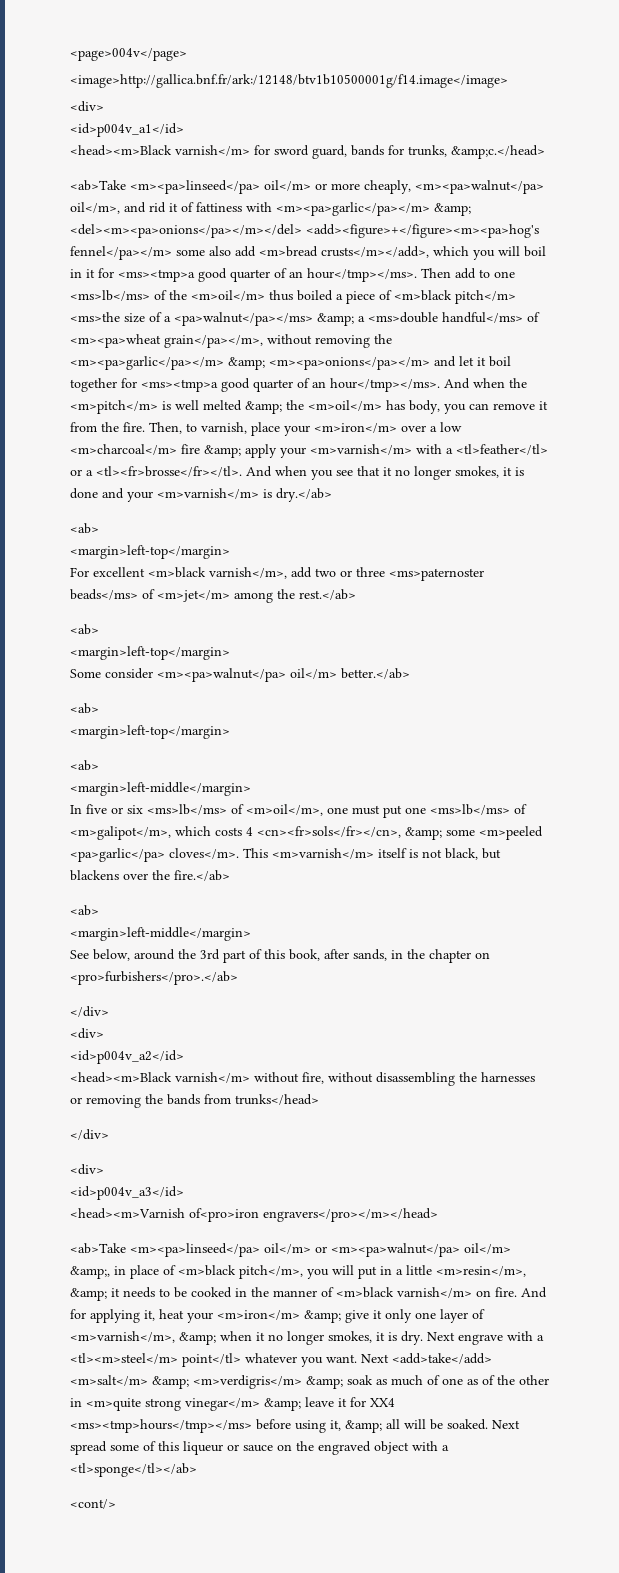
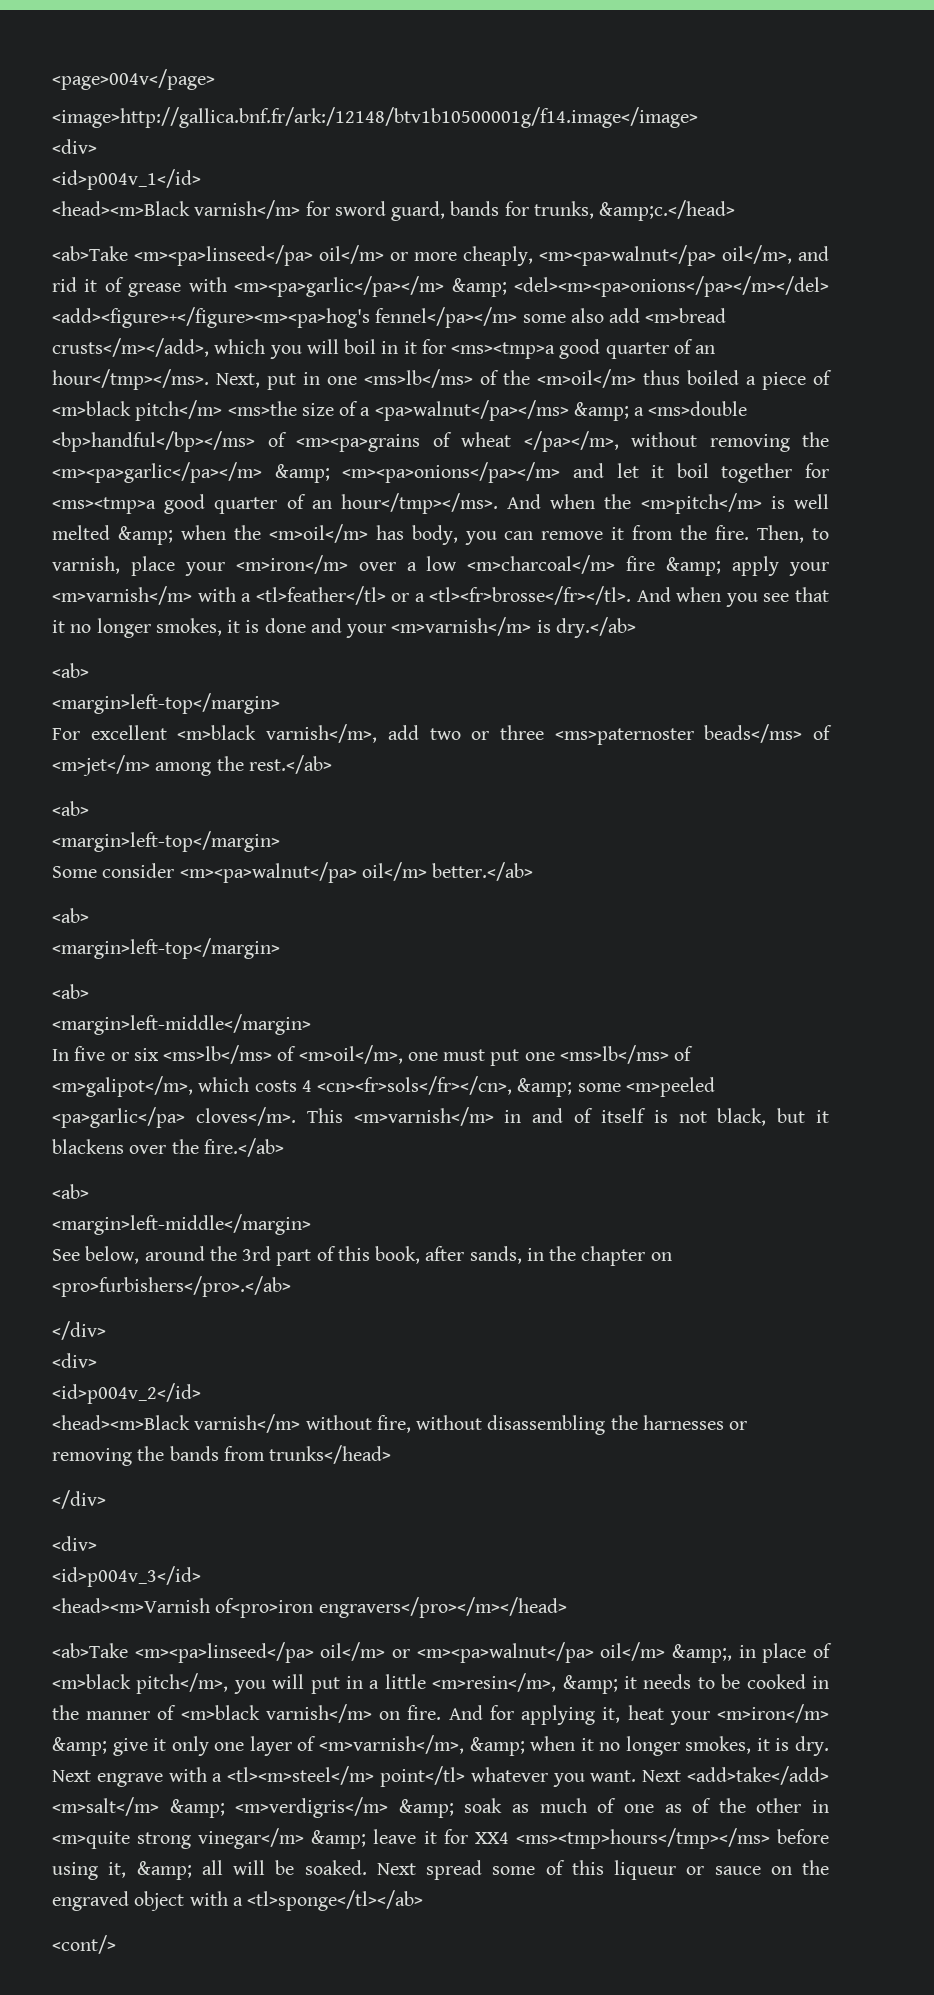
- <id>p004v_a1</id>
+ <id>p004v_1</id>
- <ab>Take <m><pa>linseed</pa> oil</m> or more cheaply, <m><pa>walnut</pa> oil</m>, and rid it of fattiness with <m><pa>garlic</pa></m> &amp; <del><m><pa>onions</pa></m></del> <add><figure>+</figure><m><pa>hog's fennel</pa></m> some also add <m>bread crusts</m></add>, which you will boil in it for <ms><tmp>a good quarter of an hour</tmp></ms>.
+ <ab>Take <m><pa>linseed</pa> oil</m> or more cheaply, <m><pa>walnut</pa> oil</m>, and rid it of grease with <m><pa>garlic</pa></m> &amp; <del><m><pa>onions</pa></m></del> <add><figure>+</figure><m><pa>hog's fennel</pa></m> some also add <m>bread crusts</m></add>, which you will boil in it for <ms><tmp>a good quarter of an hour</tmp></ms>.
- Then add to one <ms>lb</ms> of the <m>oil</m> thus boiled a piece of <m>black pitch</m> <ms>the size of a <pa>walnut</pa></ms> &amp; a <ms>double handful</ms> of <m><pa>wheat grain</pa></m>, without removing the <m><pa>garlic</pa></m> &amp; <m><pa>onions</pa></m> and let it boil together for <ms><tmp>a good quarter of an hour</tmp></ms>.
+ Next, put in one <ms>lb</ms> of the <m>oil</m> thus boiled a piece of <m>black pitch</m> <ms>the size of a <pa>walnut</pa></ms> &amp; a <ms>double <bp>handful</bp></ms> of <m><pa>grains of wheat </pa></m>, without removing the <m><pa>garlic</pa></m> &amp; <m><pa>onions</pa></m> and let it boil together for <ms><tmp>a good quarter of an hour</tmp></ms>.
- And when the <m>pitch</m> is well melted &amp; the <m>oil</m> has body, you can remove it from the fire.
+ And when the <m>pitch</m> is well melted &amp; when the <m>oil</m> has body, you can remove it from the fire.
- This <m>varnish</m> itself is not black, but blackens over the fire.</ab>
+ This <m>varnish</m> in and of itself is not black, but it blackens over the fire.</ab>
- <id>p004v_a2</id>
+ <id>p004v_2</id>
- <id>p004v_a3</id>
+ <id>p004v_3</id>

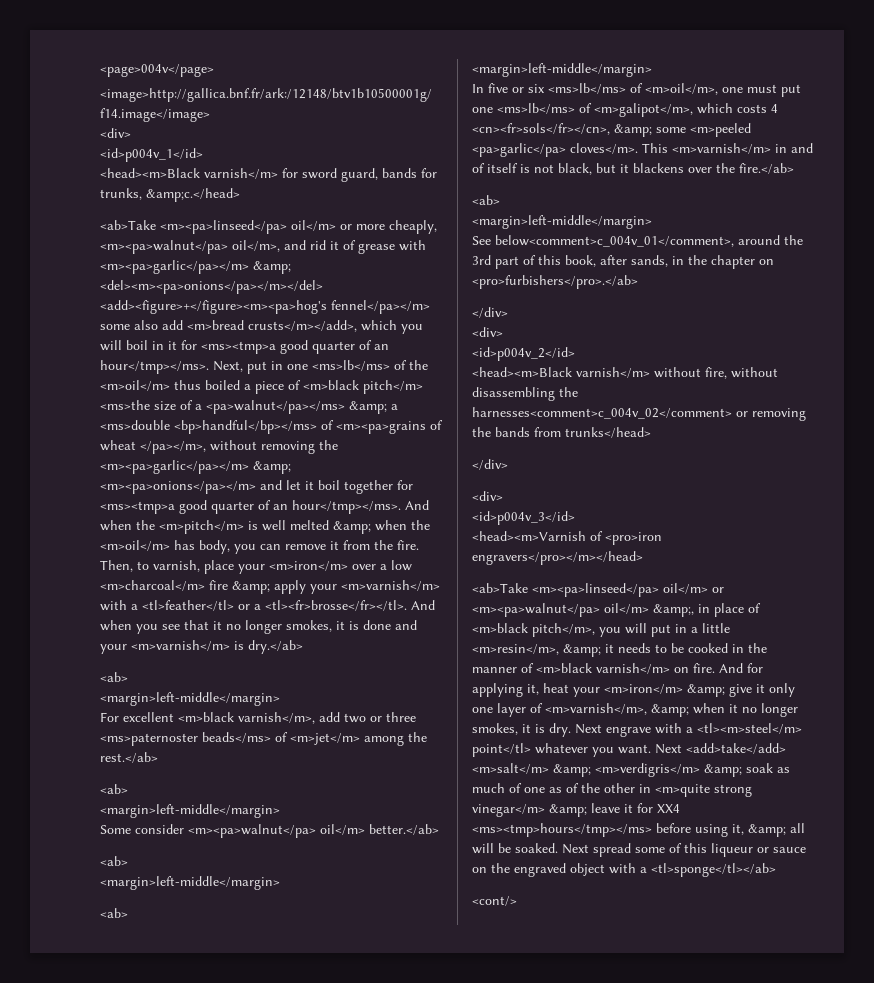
  And when you see that it no longer smokes, it is done and your <m>varnish</m> is dry.</ab>
  <ab>
- <margin>left-top</margin>
+ <margin>left-middle</margin>
  For excellent <m>black varnish</m>, add two or three <ms>paternoster beads</ms> of <m>jet</m> among the rest.</ab>
  <ab>
- <margin>left-top</margin>
+ <margin>left-middle</margin>
  Some consider <m><pa>walnut</pa> oil</m> better.</ab>
  <ab>
- <margin>left-top</margin>
+ <margin>left-middle</margin>
- See below, around the 3rd part of this book, after sands, in the chapter on <pro>furbishers</pro>.</ab>
+ See below<comment>c_004v_01</comment>, around the 3rd part of this book, after sands, in the chapter on <pro>furbishers</pro>.</ab>
- <head><m>Black varnish</m> without fire, without disassembling the harnesses or removing the bands from trunks</head>
+ <head><m>Black varnish</m> without fire, without disassembling the harnesses<comment>c_004v_02</comment> or removing the bands from trunks</head>
- <head><m>Varnish of<pro>iron engravers</pro></m></head>
+ <head><m>Varnish of <pro>iron engravers</pro></m></head>

